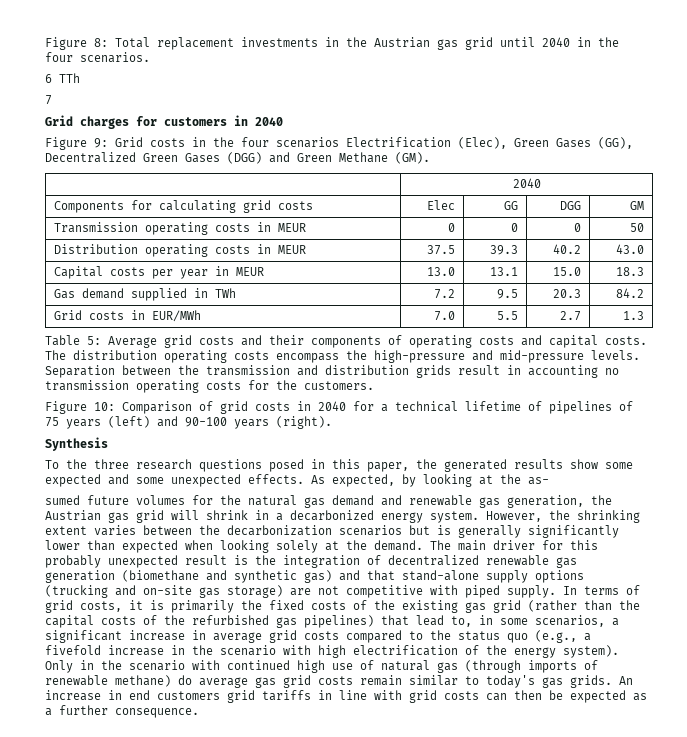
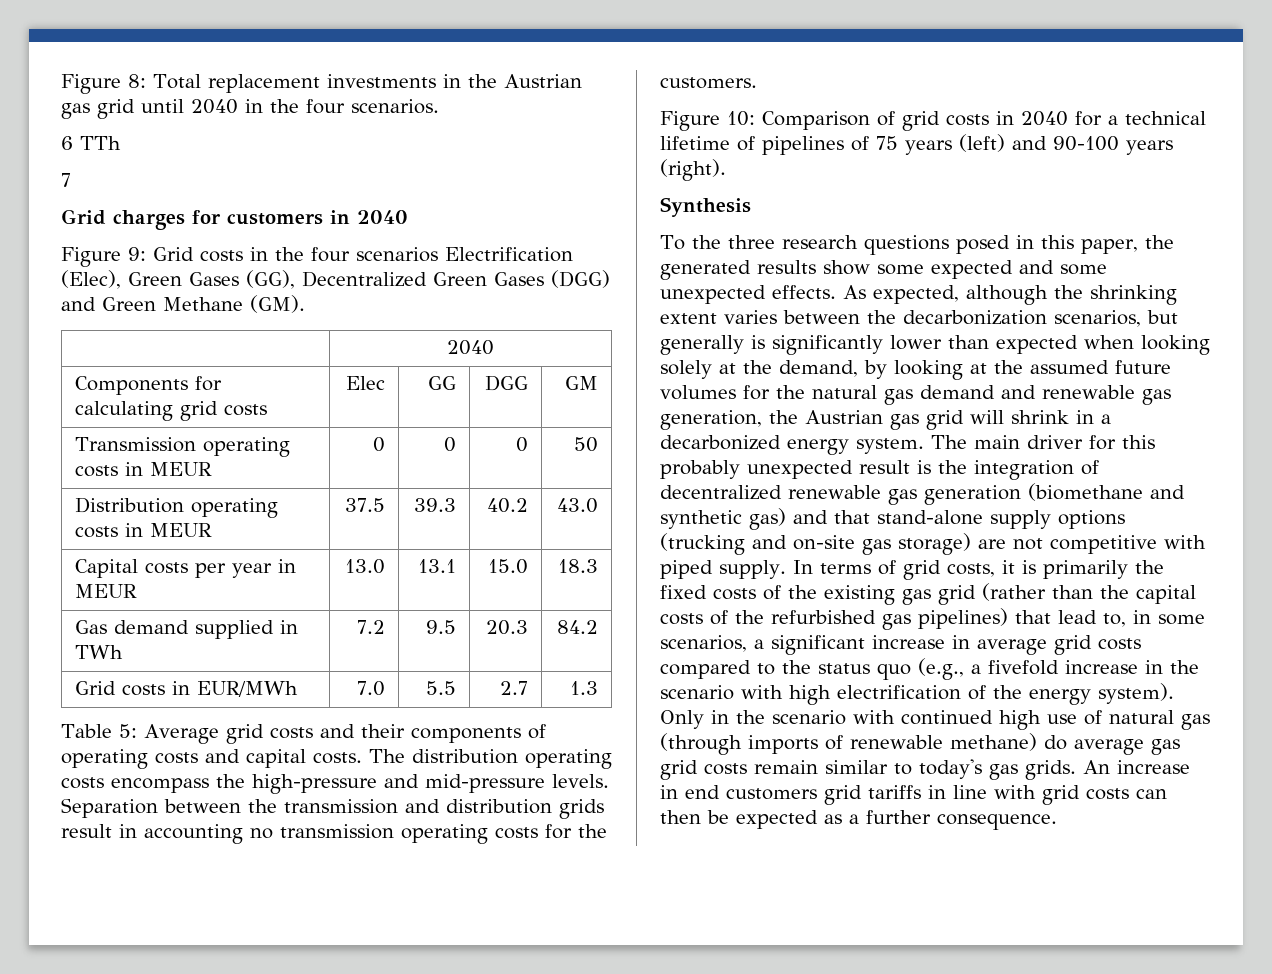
- As expected, by looking at the as-
- sumed future volumes for the natural gas demand and renewable gas generation, the Austrian gas grid will shrink in a decarbonized energy system.
+ As expected, although the shrinking extent varies between the decarbonization scenarios, but generally is significantly lower than expected when looking solely at the demand, by looking at the assumed future volumes for the natural gas demand and renewable gas generation, the Austrian gas grid will shrink in a decarbonized energy system.
- However, the shrinking extent varies between the decarbonization scenarios but is generally significantly lower than expected when looking solely at the demand.

